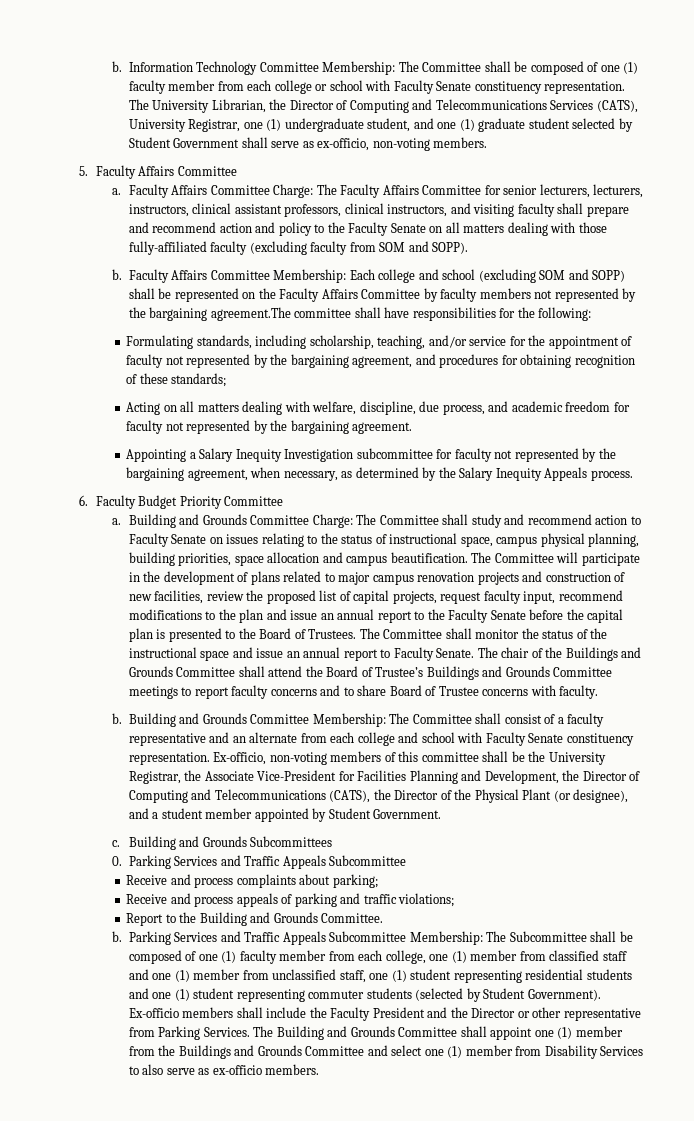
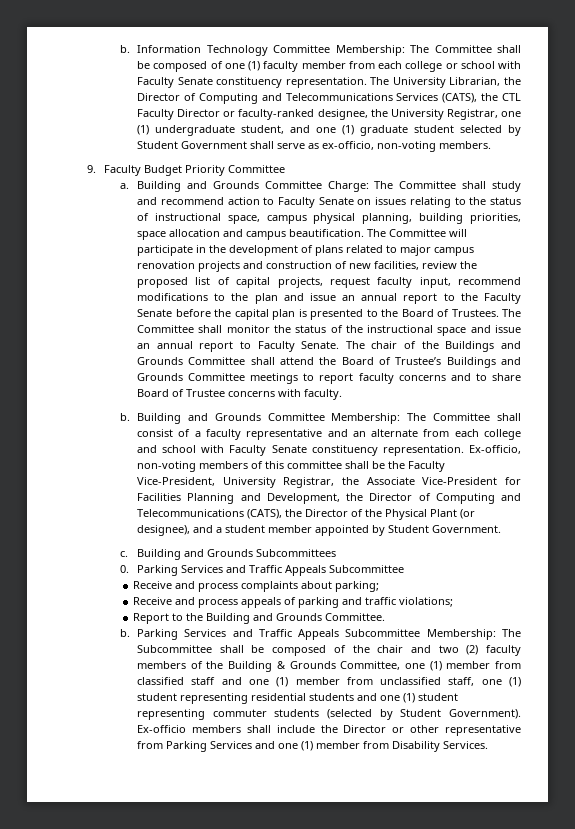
- The University Librarian, the Director of Computing and Telecommunications Services (CATS), University Registrar, one (1) undergraduate student, and one (1) graduate student selected by Student Government shall serve as ex-officio, non-voting members.
+ The University Librarian, the Director of Computing and Telecommunications Services (CATS), the CTL Faculty Director or faculty-ranked designee, the University Registrar, one (1) undergraduate student, and one (1) graduate student selected by Student Government shall serve as ex-officio, non-voting members.
- 5. Faculty Affairs Committee
- a. Faculty Affairs Committee Charge: The Faculty Affairs Committee for senior lecturers, lecturers, instructors, clinical assistant professors, clinical instructors, and visiting faculty shall prepare and recommend action and policy to the Faculty Senate on all matters dealing with those fully-affiliated faculty (excluding faculty from SOM and SOPP).
- b. Faculty Affairs Committee Membership: Each college and school (excluding SOM and SOPP) shall be represented on the Faculty Affairs Committee by faculty members not represented by the bargaining agreement.The committee shall have responsibilities for the following:
- Formulating standards, including scholarship, teaching, and/or service for the appointment of faculty not represented by the bargaining agreement, and procedures for obtaining recognition of these standards;
- Acting on all matters dealing with welfare, discipline, due process, and academic freedom for faculty not represented by the bargaining agreement.
- Appointing a Salary Inequity Investigation subcommittee for faculty not represented by the bargaining agreement, when necessary, as determined by the Salary Inequity Appeals process.
- 6. Faculty Budget Priority Committee
+ 9. Faculty Budget Priority Committee
- Ex-officio, non-voting members of this committee shall be the University Registrar, the Associate Vice-President for Facilities Planning and Development, the Director of Computing and Telecommunications (CATS), the Director of the Physical Plant (or designee), and a student member appointed by Student Government.
+ Ex-officio, non-voting members of this committee shall be the Faculty Vice-President, University Registrar, the Associate Vice-President for Facilities Planning and Development, the Director of Computing and Telecommunications (CATS), the Director of the Physical Plant (or designee), and a student member appointed by Student Government.
- Parking Services and Traffic Appeals Subcommittee Membership: The Subcommittee shall be composed of one (1) faculty member from each college, one (1) member from classified staff and one (1) member from unclassified staff, one (1) student representing residential students and one (1) student representing commuter students (selected by Student Government).
+ Parking Services and Traffic Appeals Subcommittee Membership: The Subcommittee shall be composed of the chair and two (2) faculty members of the Building & Grounds Committee, one (1) member from classified staff and one (1) member from unclassified staff, one (1) student representing residential students and one (1) student representing commuter students (selected by Student Government).
- Ex-officio members shall include the Faculty President and the Director or other representative from Parking Services. The Building and Grounds Committee shall appoint one (1) member from the Buildings and Grounds Committee and select one (1) member from Disability Services to also serve as ex-officio members.
+ Ex-officio members shall include the Director or other representative from Parking Services and one (1) member from Disability Services.

